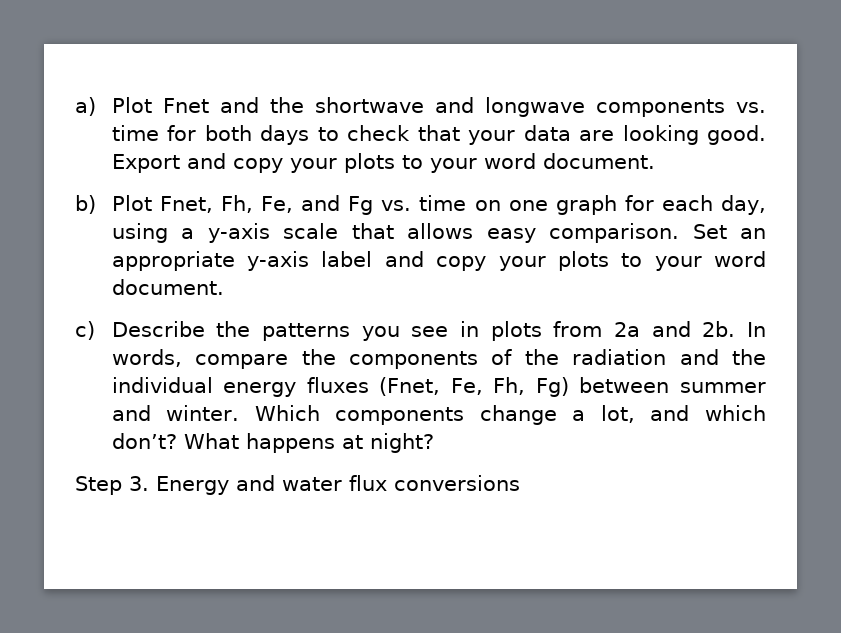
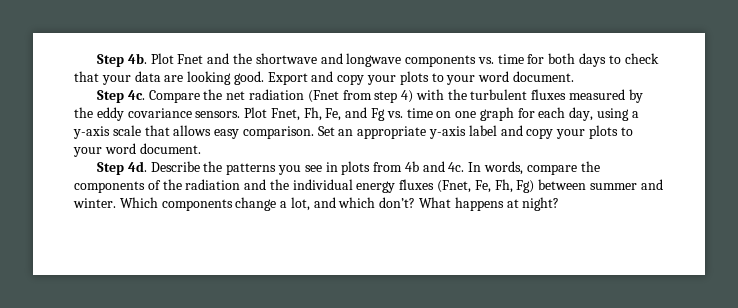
- a) Plot Fnet and the shortwave and longwave components vs. time for both days to check that your data are looking good.
+ Step 4b. Plot Fnet and the shortwave and longwave components vs. time for both days to check that your data are looking good.
- b) Plot Fnet, Fh, Fe, and Fg vs. time on one graph for each day, using a y-axis scale that allows easy comparison.
+ Step 4c. Compare the net radiation (Fnet from step 4) with the turbulent fluxes measured by the eddy covariance sensors. Plot Fnet, Fh, Fe, and Fg vs. time on one graph for each day, using a y-axis scale that allows easy comparison.
- c) Describe the patterns you see in plots from 2a and 2b.
+ Step 4d. Describe the patterns you see in plots from 4b and 4c.
- Step 3. Energy and water flux conversions

